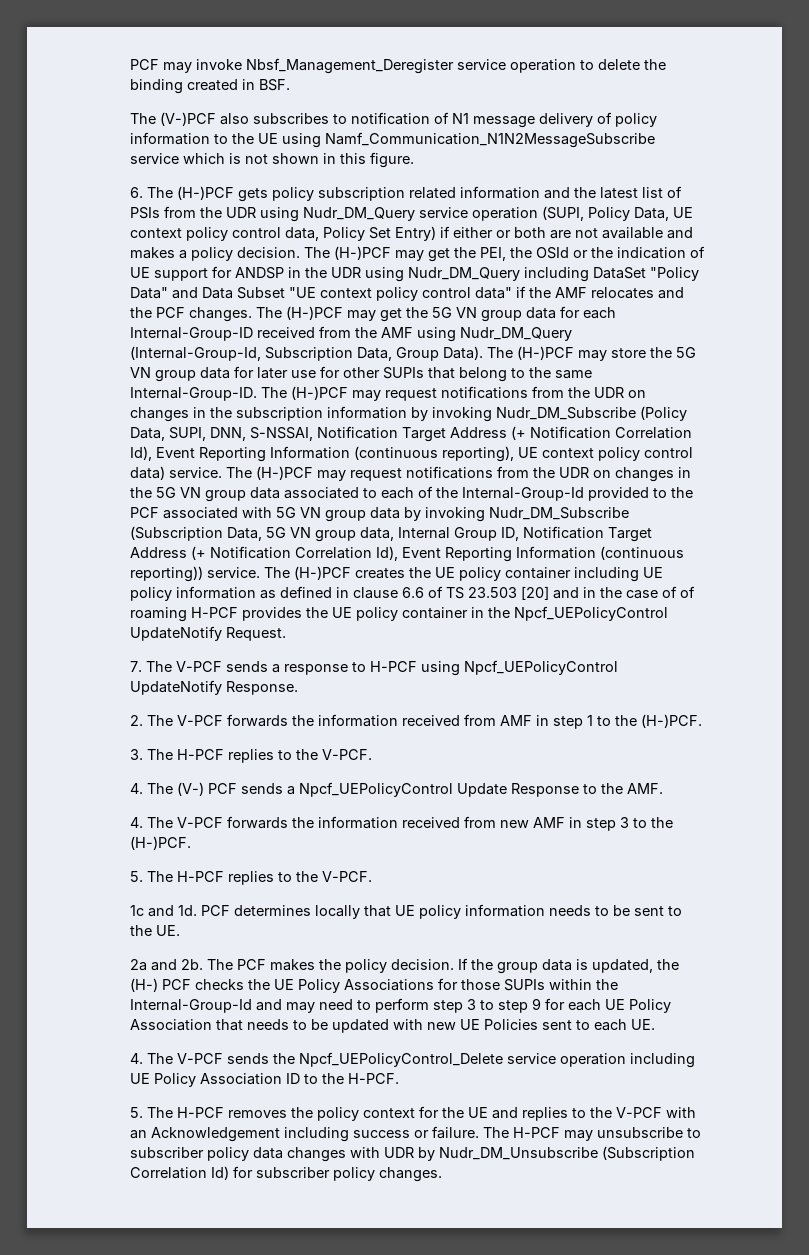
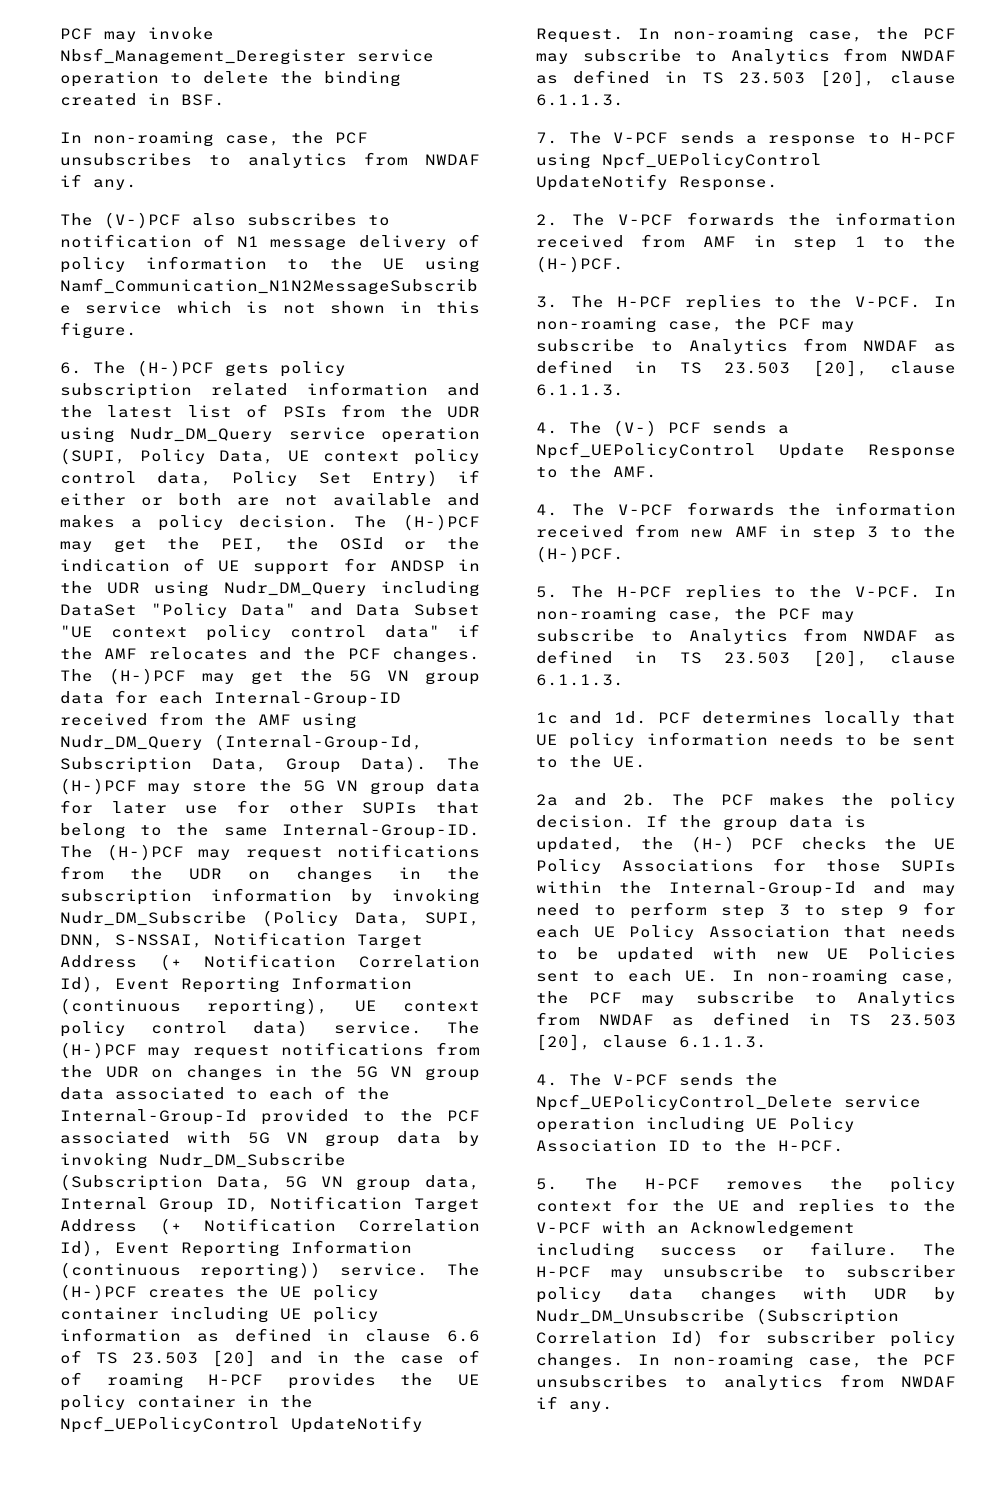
  PCF may invoke Nbsf_Management_Deregister service operation to delete the binding created in BSF.
+ In non-roaming case, the PCF unsubscribes to analytics from NWDAF if any.
- The (H-)PCF creates the UE policy container including UE policy information as defined in clause 6.6 of TS 23.503 [20] and in the case of of roaming H-PCF provides the UE policy container in the Npcf_UEPolicyControl UpdateNotify Request.
+ The (H-)PCF creates the UE policy container including UE policy information as defined in clause 6.6 of TS 23.503 [20] and in the case of of roaming H-PCF provides the UE policy container in the Npcf_UEPolicyControl UpdateNotify Request. In non-roaming case, the PCF may subscribe to Analytics from NWDAF as defined in TS 23.503 [20], clause 6.1.1.3.
- 3. The H-PCF replies to the V-PCF.
+ 3. The H-PCF replies to the V-PCF. In non-roaming case, the PCF may subscribe to Analytics from NWDAF as defined in TS 23.503 [20], clause 6.1.1.3.
- 5. The H-PCF replies to the V-PCF.
+ 5. The H-PCF replies to the V-PCF. In non-roaming case, the PCF may subscribe to Analytics from NWDAF as defined in TS 23.503 [20], clause 6.1.1.3.
- If the group data is updated, the (H-) PCF checks the UE Policy Associations for those SUPIs within the Internal-Group-Id and may need to perform step 3 to step 9 for each UE Policy Association that needs to be updated with new UE Policies sent to each UE.
+ If the group data is updated, the (H-) PCF checks the UE Policy Associations for those SUPIs within the Internal-Group-Id and may need to perform step 3 to step 9 for each UE Policy Association that needs to be updated with new UE Policies sent to each UE. In non-roaming case, the PCF may subscribe to Analytics from NWDAF as defined in TS 23.503 [20], clause 6.1.1.3.
- The H-PCF may unsubscribe to subscriber policy data changes with UDR by Nudr_DM_Unsubscribe (Subscription Correlation Id) for subscriber policy changes.
+ The H-PCF may unsubscribe to subscriber policy data changes with UDR by Nudr_DM_Unsubscribe (Subscription Correlation Id) for subscriber policy changes. In non-roaming case, the PCF unsubscribes to analytics from NWDAF if any.

